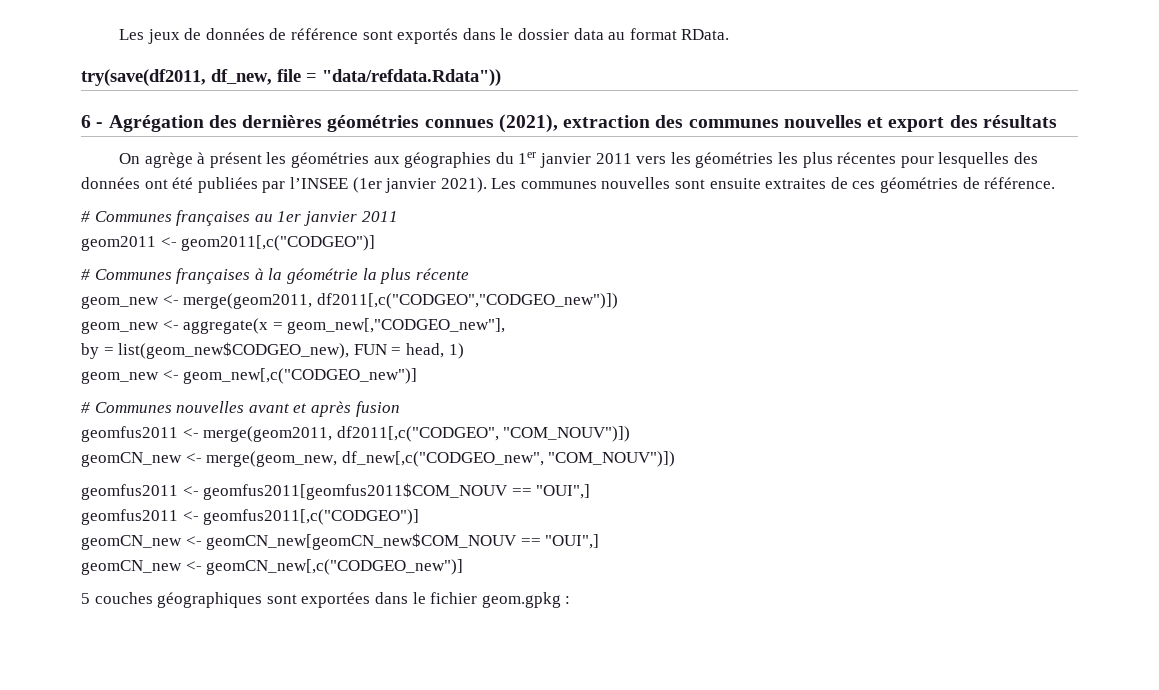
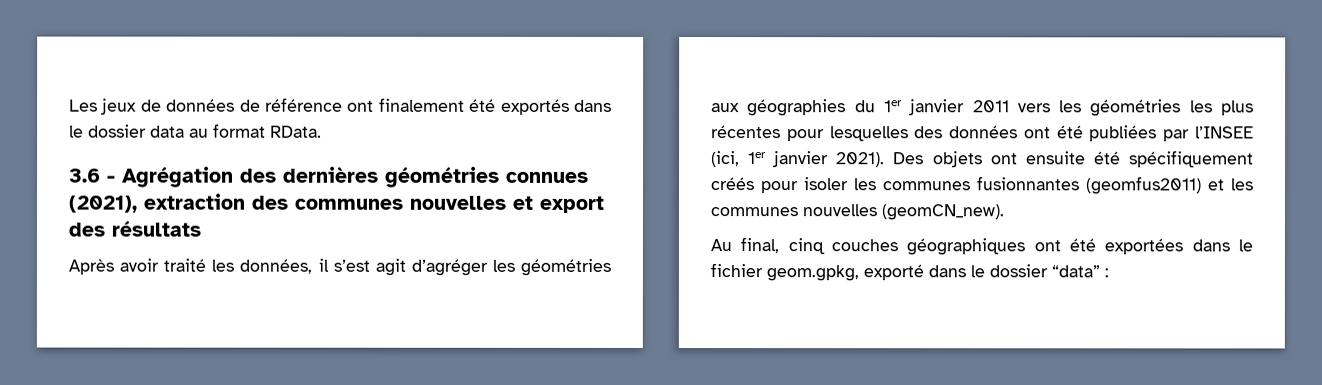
- Les jeux de données de référence sont exportés dans le dossier data au format RData.
+ Les jeux de données de référence ont finalement été exportés dans le dossier data au format RData.
- try(save(df2011, df_new, file = "data/refdata.Rdata"))
- 6 - Agrégation des dernières géométries connues (2021), extraction des communes nouvelles et export des résultats
+ 3.6 - Agrégation des dernières géométries connues (2021), extraction des communes nouvelles et export des résultats
- On agrège à présent les géométries aux géographies du 1er janvier 2011 vers les géométries les plus récentes pour lesquelles des données ont été publiées par l’INSEE (1er janvier 2021). Les communes nouvelles sont ensuite extraites de ces géométries de référence.
- # Communes françaises au 1er janvier 2011
- geom2011 <- geom2011[,c("CODGEO")]
- # Communes françaises à la géométrie la plus récente
- geom_new <- merge(geom2011, df2011[,c("CODGEO","CODGEO_new")])
- geom_new <- aggregate(x = geom_new[,"CODGEO_new"],
- by = list(geom_new$CODGEO_new), FUN = head, 1)
- geom_new <- geom_new[,c("CODGEO_new")]
- # Communes nouvelles avant et après fusion
- geomfus2011 <- merge(geom2011, df2011[,c("CODGEO", "COM_NOUV")])
- geomCN_new <- merge(geom_new, df_new[,c("CODGEO_new", "COM_NOUV")])
- geomfus2011 <- geomfus2011[geomfus2011$COM_NOUV == "OUI",]
- geomfus2011 <- geomfus2011[,c("CODGEO")]
- geomCN_new <- geomCN_new[geomCN_new$COM_NOUV == "OUI",]
- geomCN_new <- geomCN_new[,c("CODGEO_new")]
- 5 couches géographiques sont exportées dans le fichier geom.gpkg :
+ Après avoir traité les données, il s’est agit d’agréger les géométries aux géographies du 1er janvier 2011 vers les géométries les plus récentes pour lesquelles des données ont été publiées par l’INSEE (ici, 1er janvier 2021). Des objets ont ensuite été spécifiquement créés pour isoler les communes fusionnantes (geomfus2011) et les communes nouvelles (geomCN_new).
+ Au final, cinq couches géographiques ont été exportées dans le fichier geom.gpkg, exporté dans le dossier “data” :

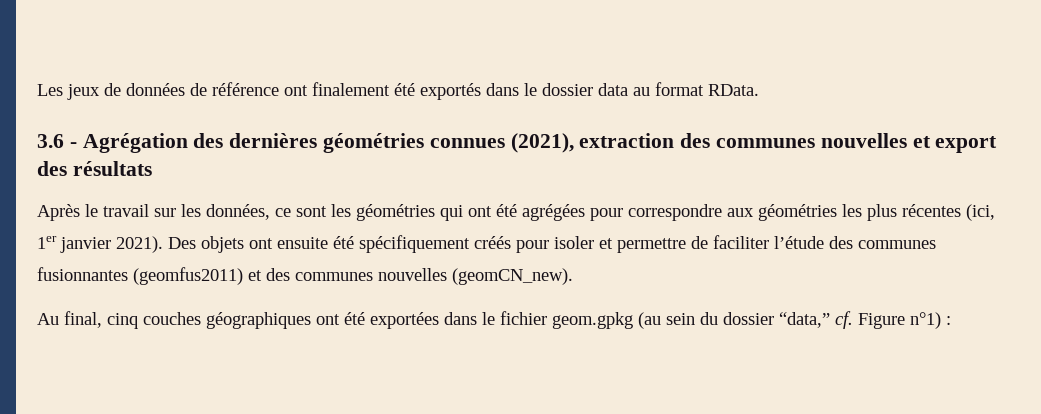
- Après avoir traité les données, il s’est agit d’agréger les géométries aux géographies du 1er janvier 2011 vers les géométries les plus récentes pour lesquelles des données ont été publiées par l’INSEE (ici, 1er janvier 2021).
+ Après le travail sur les données, ce sont les géométries qui ont été agrégées pour correspondre aux géométries les plus récentes (ici, 1er janvier 2021).
- Des objets ont ensuite été spécifiquement créés pour isoler les communes fusionnantes (geomfus2011) et les communes nouvelles (geomCN_new).
+ Des objets ont ensuite été spécifiquement créés pour isoler et permettre de faciliter l’étude des communes fusionnantes (geomfus2011) et des communes nouvelles (geomCN_new).
- Au final, cinq couches géographiques ont été exportées dans le fichier geom.gpkg, exporté dans le dossier “data” :
+ Au final, cinq couches géographiques ont été exportées dans le fichier geom.gpkg (au sein du dossier “data,” cf. Figure n°1) :

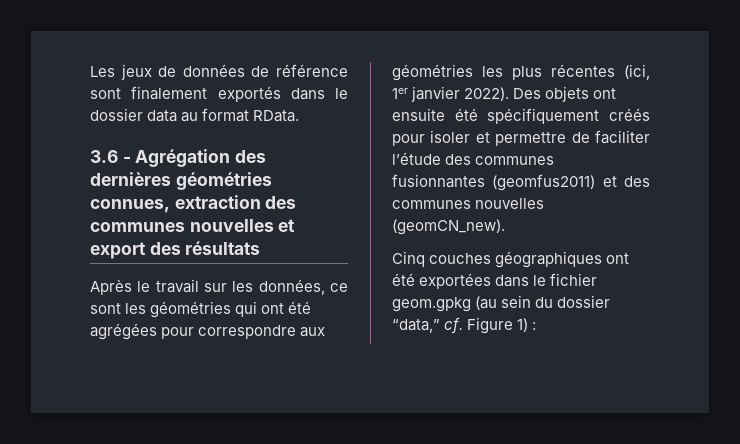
- Les jeux de données de référence ont finalement été exportés dans le dossier data au format RData.
+ Les jeux de données de référence sont finalement exportés dans le dossier data au format RData.
- 3.6 - Agrégation des dernières géométries connues (2021), extraction des communes nouvelles et export des résultats
+ 3.6 - Agrégation des dernières géométries connues, extraction des communes nouvelles et export des résultats
- Après le travail sur les données, ce sont les géométries qui ont été agrégées pour correspondre aux géométries les plus récentes (ici, 1er janvier 2021).
+ Après le travail sur les données, ce sont les géométries qui ont été agrégées pour correspondre aux géométries les plus récentes (ici, 1er janvier 2022).
- Au final, cinq couches géographiques ont été exportées dans le fichier geom.gpkg (au sein du dossier “data,” cf. Figure n°1) :
+ Cinq couches géographiques ont été exportées dans le fichier geom.gpkg (au sein du dossier “data,” cf. Figure 1) :

